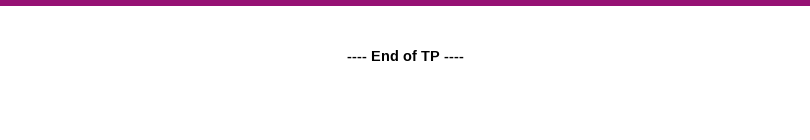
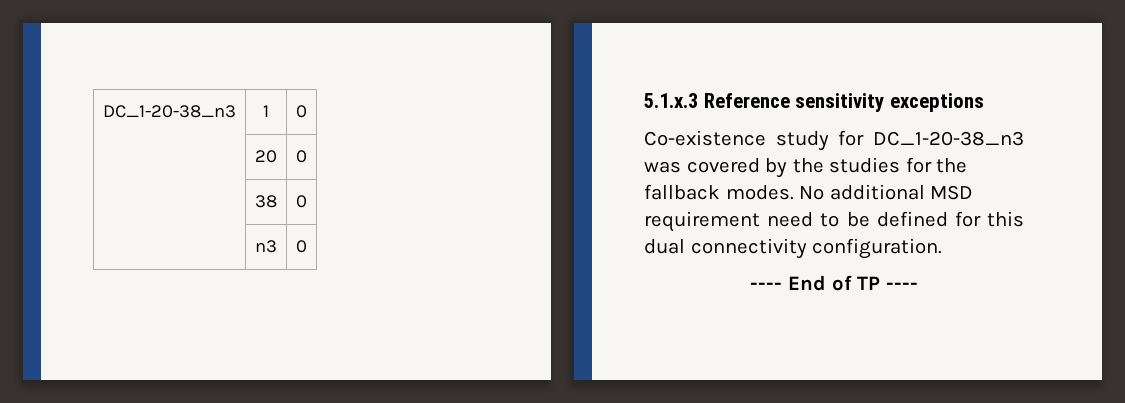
+ DC_1-20-38_n3 | 1 | 0
+ | 20 | 0
+ | 38 | 0
+ | n3 | 0
+ 5.1.x.3 Reference sensitivity exceptions
+ Co-existence study for DC_1-20-38_n3 was covered by the studies for the fallback modes. No additional MSD requirement need to be defined for this dual connectivity configuration.

